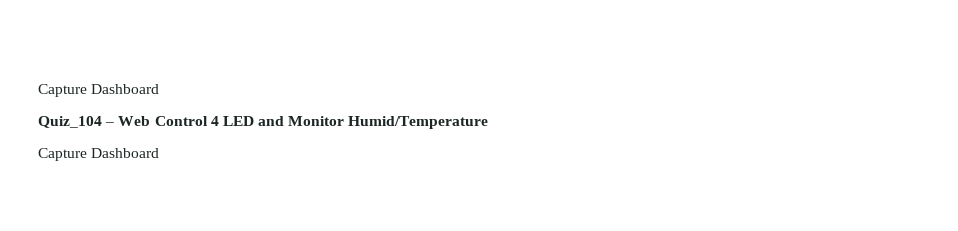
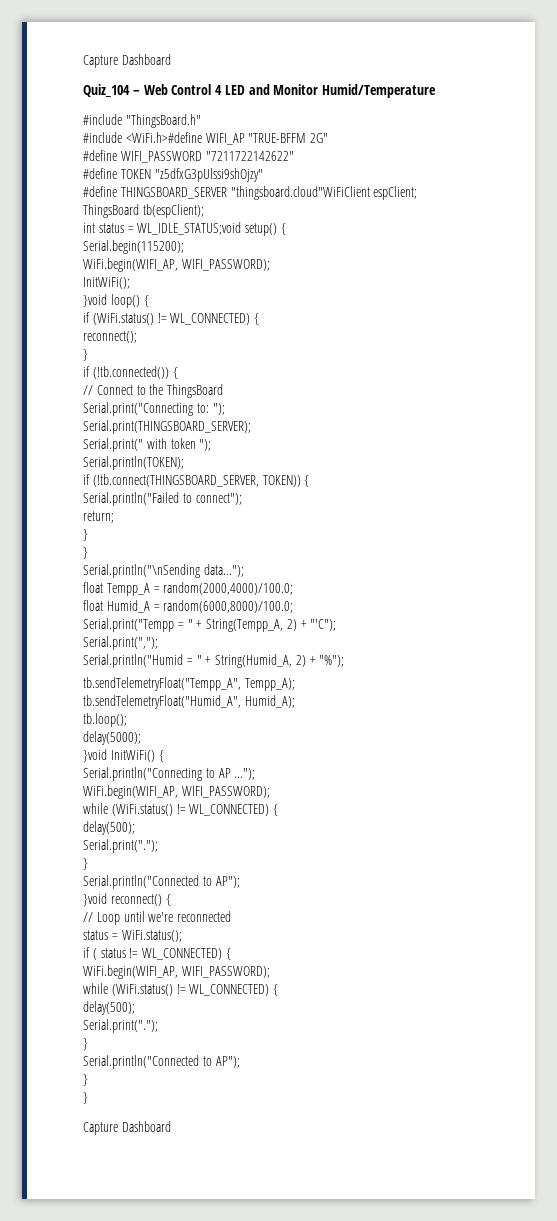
+ #include "ThingsBoard.h"
+ #include <WiFi.h>#define WIFI_AP "TRUE-BFFM 2G"
+ #define WIFI_PASSWORD "7211722142622"
+ #define TOKEN "z5dfxG3pUlssi9shOjzy"
+ #define THINGSBOARD_SERVER "thingsboard.cloud"WiFiClient espClient;
+ ThingsBoard tb(espClient);
+ int status = WL_IDLE_STATUS;void setup() {
+ Serial.begin(115200);
+ WiFi.begin(WIFI_AP, WIFI_PASSWORD);
+ InitWiFi();
+ }void loop() {
+ if (WiFi.status() != WL_CONNECTED) {
+ reconnect();
+ }
+ if (!tb.connected()) {
+ // Connect to the ThingsBoard
+ Serial.print("Connecting to: ");
+ Serial.print(THINGSBOARD_SERVER);
+ Serial.print(" with token ");
+ Serial.println(TOKEN);
+ if (!tb.connect(THINGSBOARD_SERVER, TOKEN)) {
+ Serial.println("Failed to connect");
+ return;
+ }
+ }
+ Serial.println("\nSending data...");
+ float Tempp_A = random(2000,4000)/100.0;
+ float Humid_A = random(6000,8000)/100.0;
+ Serial.print("Tempp = " + String(Tempp_A, 2) + "'C");
+ Serial.print(",");
+ Serial.println("Humid = " + String(Humid_A, 2) + "%");
+ tb.sendTelemetryFloat("Tempp_A", Tempp_A);
+ tb.sendTelemetryFloat("Humid_A", Humid_A);
+ tb.loop();
+ delay(5000);
+ }void InitWiFi() {
+ Serial.println("Connecting to AP ...");
+ WiFi.begin(WIFI_AP, WIFI_PASSWORD);
+ while (WiFi.status() != WL_CONNECTED) {
+ delay(500);
+ Serial.print(".");
+ }
+ Serial.println("Connected to AP");
+ }void reconnect() {
+ // Loop until we're reconnected
+ status = WiFi.status();
+ if ( status != WL_CONNECTED) {
+ WiFi.begin(WIFI_AP, WIFI_PASSWORD);
+ while (WiFi.status() != WL_CONNECTED) {
+ delay(500);
+ Serial.print(".");
+ }
+ Serial.println("Connected to AP");
+ }
+ }

